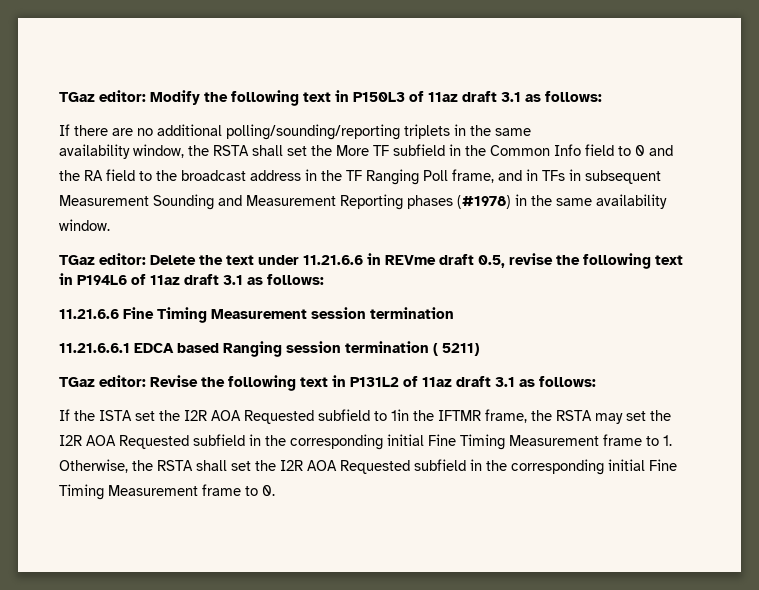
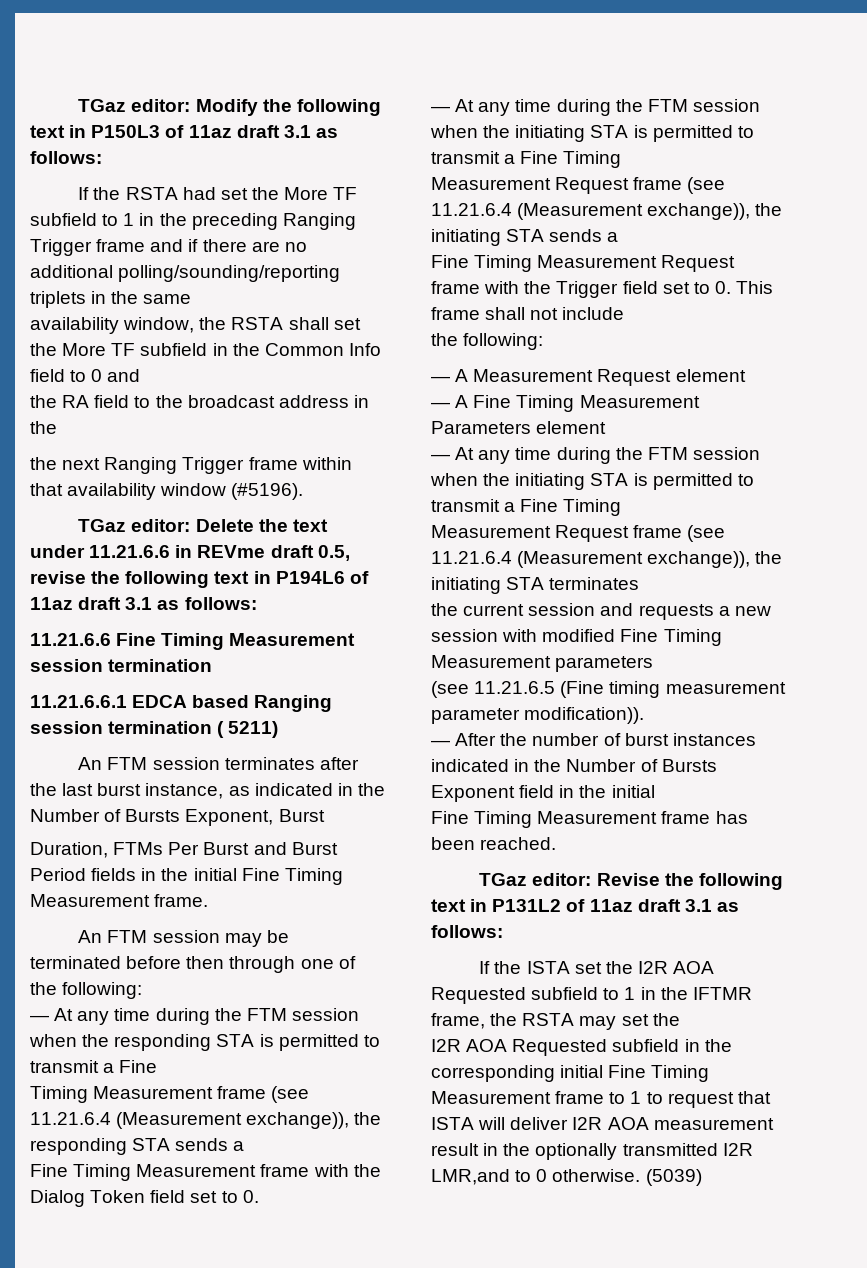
- If there are no additional polling/sounding/reporting triplets in the same
+ If the RSTA had set the More TF subfield to 1 in the preceding Ranging Trigger frame and if there are no additional polling/sounding/reporting triplets in the same
- the RA field to the broadcast address in the TF Ranging Poll frame, and in TFs in subsequent
- Measurement Sounding and Measurement Reporting phases (#1978) in the same availability
- window.
+ the RA field to the broadcast address in the
+ the next Ranging Trigger frame within that availability window (#5196).
+ An FTM session terminates after the last burst instance, as indicated in the Number of Bursts Exponent, Burst
+ Duration, FTMs Per Burst and Burst Period fields in the initial Fine Timing Measurement frame.
+ An FTM session may be terminated before then through one of the following:
+ — At any time during the FTM session when the responding STA is permitted to transmit a Fine
+ Timing Measurement frame (see 11.21.6.4 (Measurement exchange)), the responding STA sends a
+ Fine Timing Measurement frame with the Dialog Token field set to 0.
+ — At any time during the FTM session when the initiating STA is permitted to transmit a Fine Timing
+ Measurement Request frame (see 11.21.6.4 (Measurement exchange)), the initiating STA sends a
+ Fine Timing Measurement Request frame with the Trigger field set to 0. This frame shall not include
+ the following:
+ — A Measurement Request element
+ — A Fine Timing Measurement Parameters element
+ — At any time during the FTM session when the initiating STA is permitted to transmit a Fine Timing
+ Measurement Request frame (see 11.21.6.4 (Measurement exchange)), the initiating STA terminates
+ the current session and requests a new session with modified Fine Timing Measurement parameters
+ (see 11.21.6.5 (Fine timing measurement parameter modification)).
+ — After the number of burst instances indicated in the Number of Bursts Exponent field in the initial
+ Fine Timing Measurement frame has been reached.
- If the ISTA set the I2R AOA Requested subfield to 1in the IFTMR frame, the RSTA may set the
+ If the ISTA set the I2R AOA Requested subfield to 1 in the IFTMR frame, the RSTA may set the
- I2R AOA Requested subfield in the corresponding initial Fine Timing Measurement frame to 1.
- Otherwise, the RSTA shall set the I2R AOA Requested subfield in the corresponding initial Fine
- Timing Measurement frame to 0.
+ I2R AOA Requested subfield in the corresponding initial Fine Timing Measurement frame to 1 to request that ISTA will deliver I2R AOA measurement result in the optionally transmitted I2R LMR,and to 0 otherwise. (5039)

